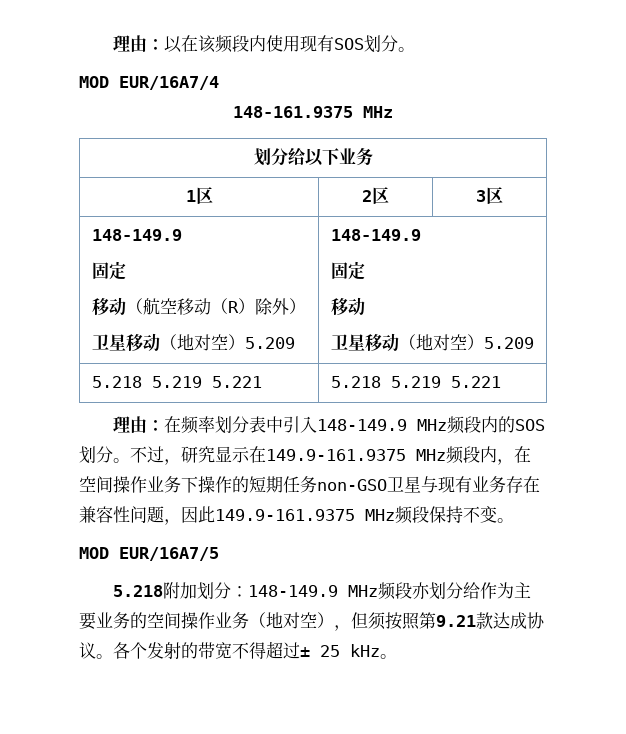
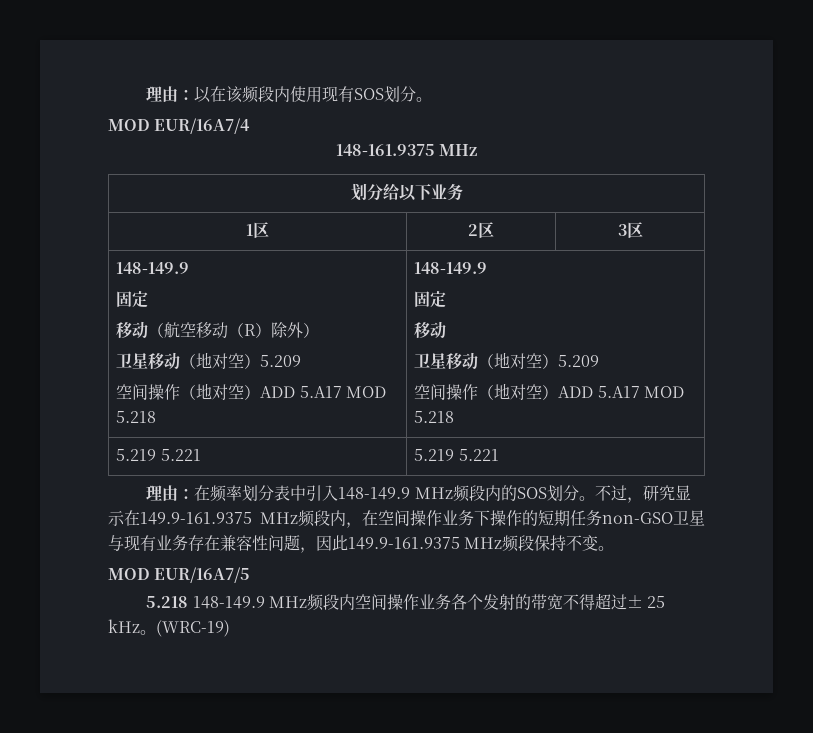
  1区 | 2区 | 3区
  148-149.9
  固定
  移动（航空移动（R）除外）
- 卫星移动（地对空）5.209 | 148-149.9
+ 卫星移动（地对空）5.209
+ 空间操作（地对空）ADD 5.A17 MOD 5.218 | 148-149.9
  固定
  移动
  卫星移动（地对空）5.209
- 5.218 5.219 5.221 | 5.218 5.219 5.221
+ 空间操作（地对空）ADD 5.A17 MOD 5.218
+ 5.219 5.221 | 5.219 5.221
- 5.218附加划分：148-149.9 MHz频段亦划分给作为主要业务的空间操作业务（地对空），但须按照第9.21款达成协议。各个发射的带宽不得超过± 25 kHz。
+ 5.218 148-149.9 MHz频段内空间操作业务各个发射的带宽不得超过± 25 kHz。
+ (WRC-19)

